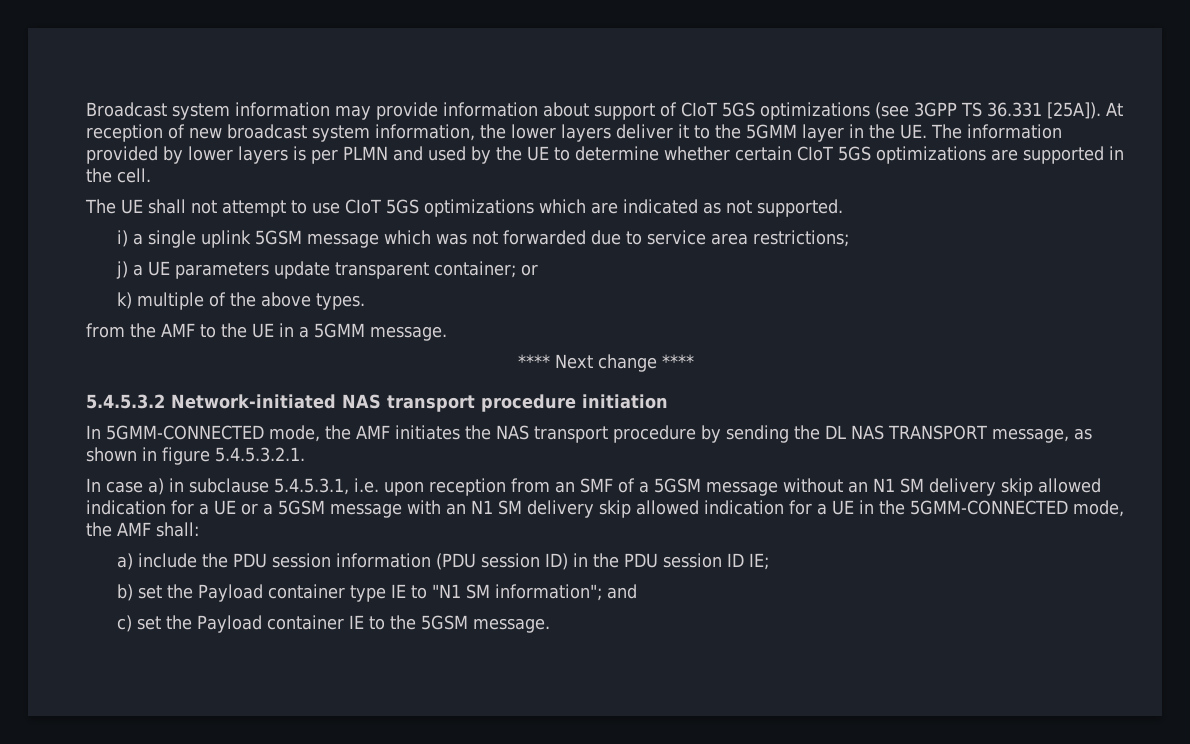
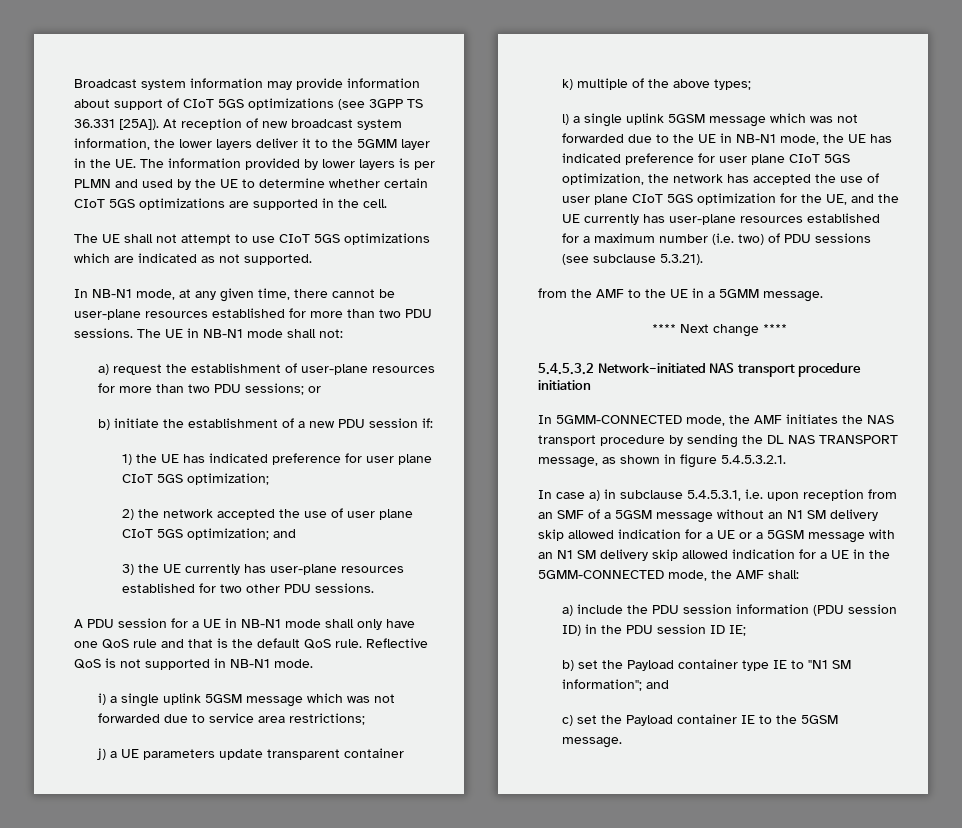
+ In NB-N1 mode, at any given time, there cannot be user-plane resources established for more than two PDU sessions. The UE in NB-N1 mode shall not:
+ a) request the establishment of user-plane resources for more than two PDU sessions; or
+ b) initiate the establishment of a new PDU session if:
+ 1) the UE has indicated preference for user plane CIoT 5GS optimization;
+ 2) the network accepted the use of user plane CIoT 5GS optimization; and
+ 3) the UE currently has user-plane resources established for two other PDU sessions.
+ A PDU session for a UE in NB-N1 mode shall only have one QoS rule and that is the default QoS rule. Reflective QoS is not supported in NB-N1 mode.
- j) a UE parameters update transparent container; or
+ j) a UE parameters update transparent container
- k) multiple of the above types.
+ k) multiple of the above types;
+ l) a single uplink 5GSM message which was not forwarded due to the UE in NB-N1 mode, the UE has indicated preference for user plane CIoT 5GS optimization, the network has accepted the use of user plane CIoT 5GS optimization for the UE, and the UE currently has user-plane resources established for a maximum number (i.e. two) of PDU sessions (see subclause 5.3.21).

